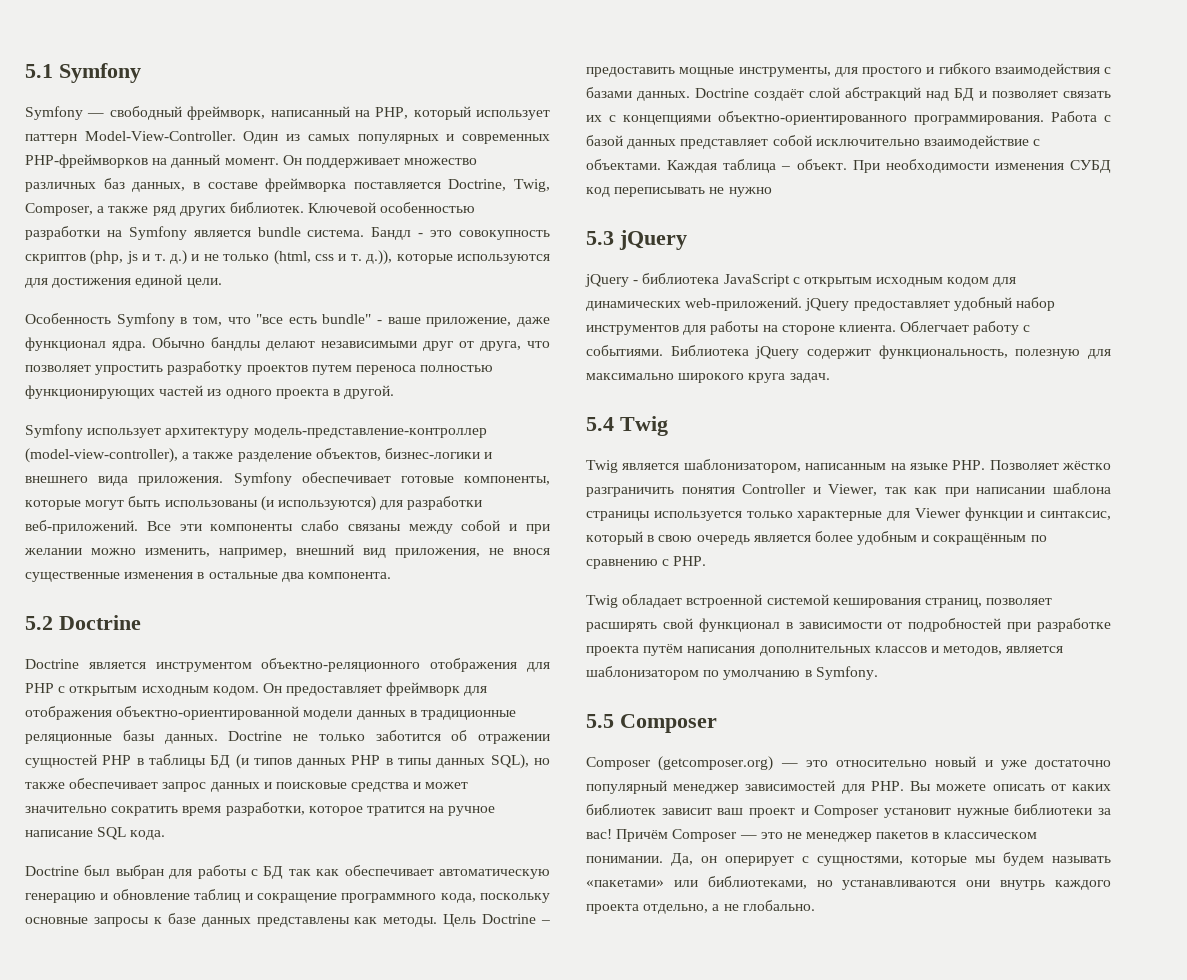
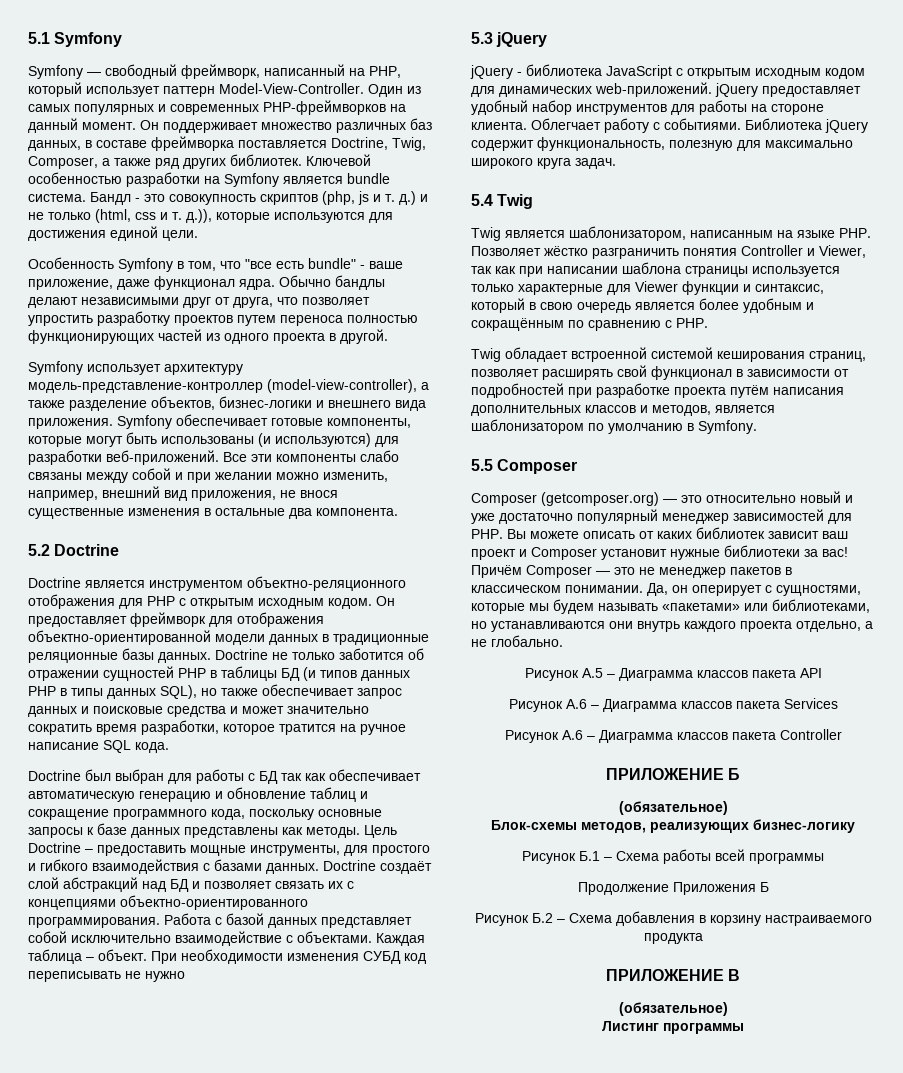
+ Рисунок А.5 – Диаграмма классов пакета API
+ Рисунок А.6 – Диаграмма классов пакета Services
+ Рисунок А.6 – Диаграмма классов пакета Controller
+ ПРИЛОЖЕНИЕ Б
+ (обязательное)
+ Блок-схемы методов, реализующих бизнес-логику
+ Рисунок Б.1 – Схема работы всей программы
+ Продолжение Приложения Б
+ Рисунок Б.2 – Схема добавления в корзину настраиваемого продукта
+ ПРИЛОЖЕНИЕ В
+ (обязательное)
+ Листинг программы

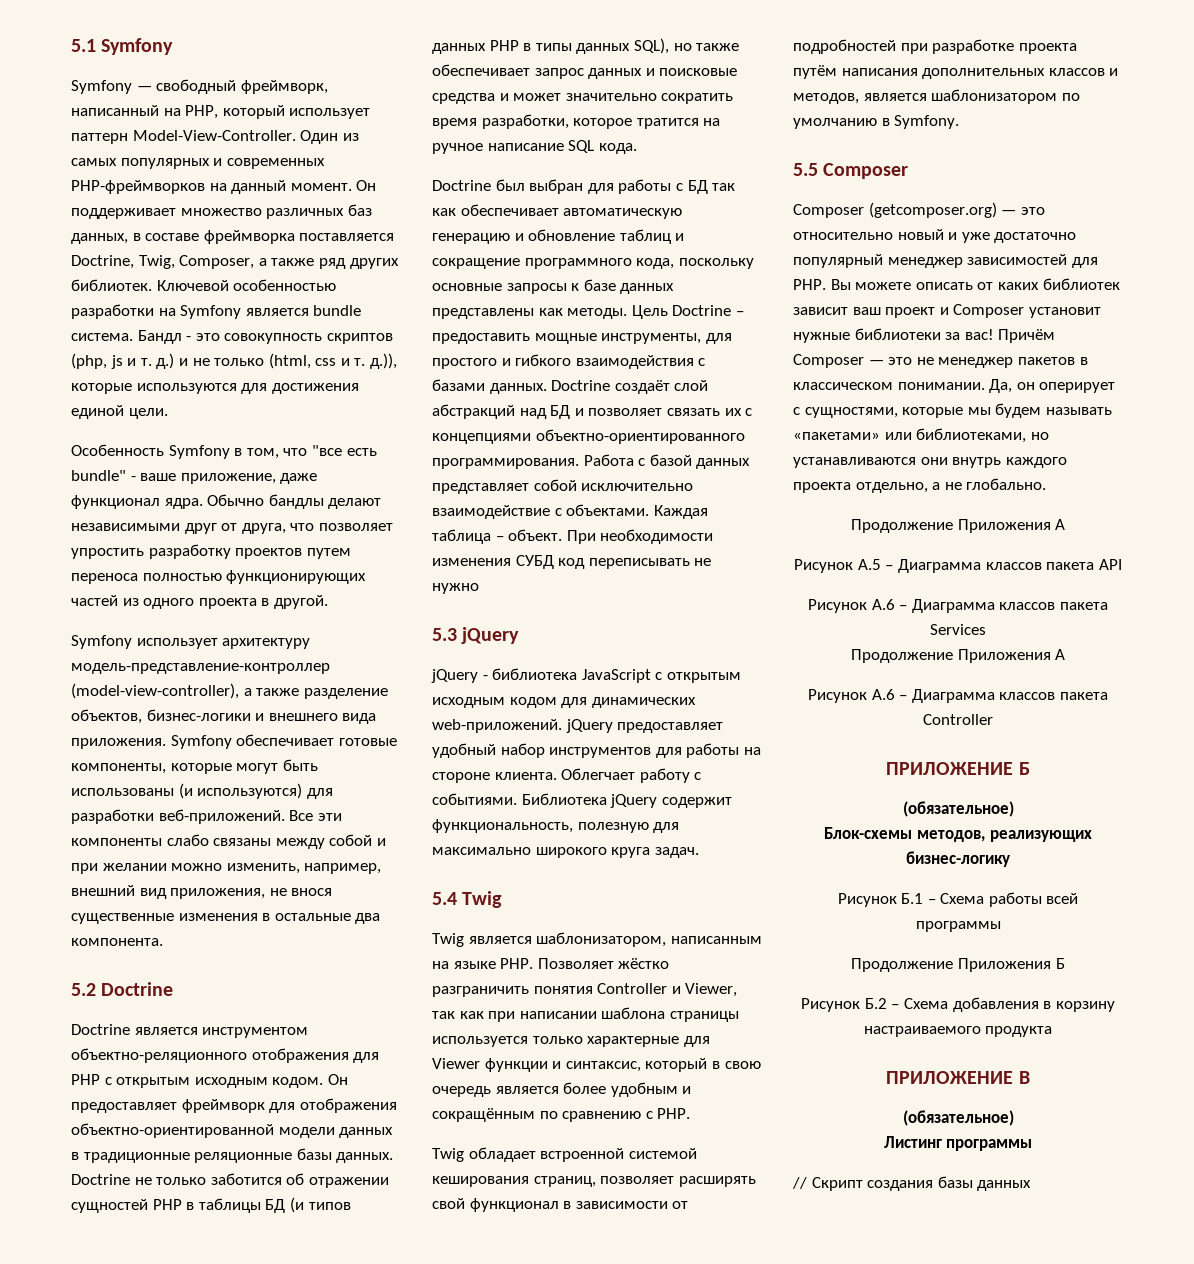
  Да, он оперирует с сущностями, которые мы будем называть «пакетами» или библиотеками, но устанавливаются они внутрь каждого проекта отдельно, а не глобально.
+ Продолжение Приложения А
  Рисунок А.6 – Диаграмма классов пакета Services
+ Продолжение Приложения А
+ // Скрипт создания базы данных

